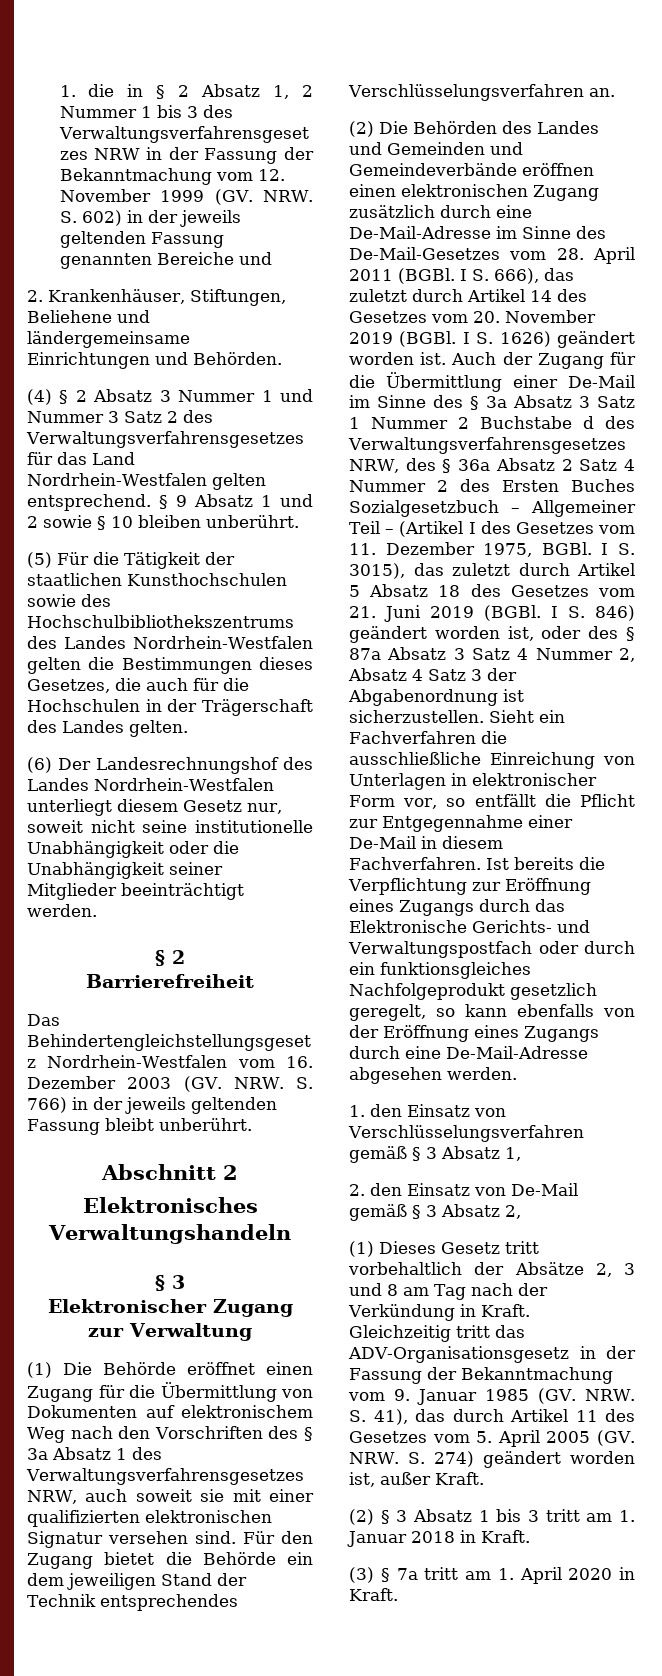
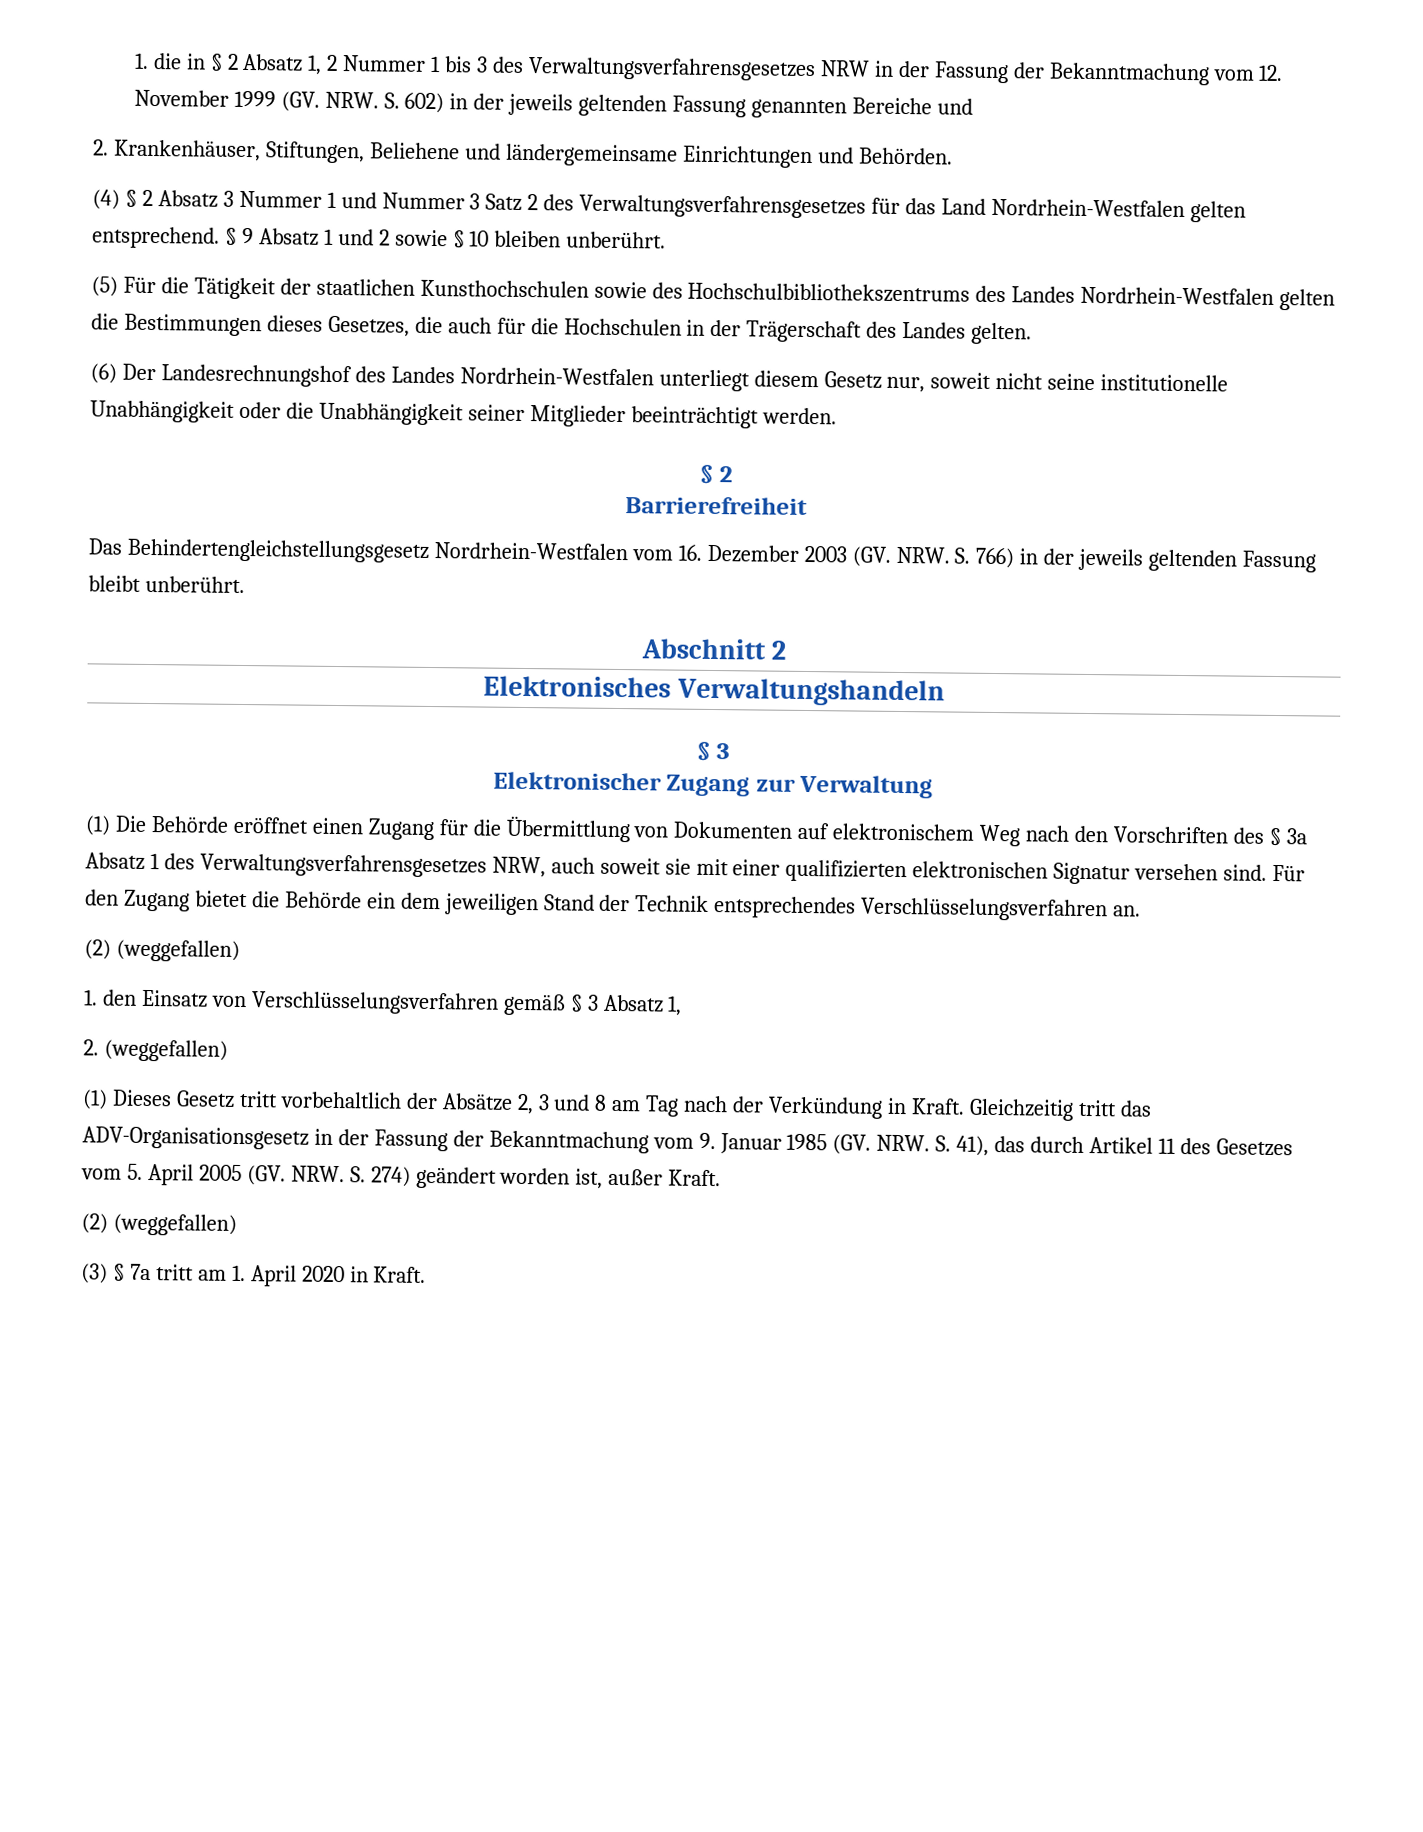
  Für den Zugang bietet die Behörde ein dem jeweiligen Stand der Technik entsprechendes Verschlüsselungsverfahren an.
- (2) Die Behörden des Landes und Gemeinden und Gemeindeverbände eröffnen einen elektronischen Zugang zusätzlich durch eine De-Mail-Adresse im Sinne des De-Mail-Gesetzes vom 28. April 2011 (BGBl. I S. 666), das zuletzt durch Artikel 14 des Gesetzes vom 20. November 2019 (BGBl. I S. 1626) geändert worden ist. Auch der Zugang für die Übermittlung einer De-Mail im Sinne des § 3a Absatz 3 Satz 1 Nummer 2 Buchstabe d des Verwaltungsverfahrensgesetzes NRW, des § 36a Absatz 2 Satz 4 Nummer 2 des Ersten Buches Sozialgesetzbuch – Allgemeiner Teil – (Artikel I des Gesetzes vom 11. Dezember 1975, BGBl. I S. 3015), das zuletzt durch Artikel 5 Absatz 18 des Gesetzes vom 21. Juni 2019 (BGBl. I S. 846) geändert worden ist, oder des § 87a Absatz 3 Satz 4 Nummer 2, Absatz 4 Satz 3 der Abgabenordnung ist sicherzustellen. Sieht ein Fachverfahren die ausschließliche Einreichung von Unterlagen in elektronischer Form vor, so entfällt die Pflicht zur Entgegennahme einer De-Mail in diesem Fachverfahren. Ist bereits die Verpflichtung zur Eröffnung eines Zugangs durch das Elektronische Gerichts- und Verwaltungspostfach oder durch ein funktionsgleiches Nachfolgeprodukt gesetzlich geregelt, so kann ebenfalls von der Eröffnung eines Zugangs durch eine De-Mail-Adresse abgesehen werden.
+ (2) (weggefallen)
- 2. den Einsatz von De-Mail gemäß § 3 Absatz 2,
+ 2. (weggefallen)
  Gleichzeitig tritt das ADV-Organisationsgesetz in der Fassung der Bekanntmachung vom 9. Januar 1985 (GV. NRW. S. 41), das durch Artikel 11 des Gesetzes vom 5. April 2005 (GV. NRW. S. 274) geändert worden ist, außer Kraft.
- (2) § 3 Absatz 1 bis 3 tritt am 1. Januar 2018 in Kraft.
+ (2) (weggefallen)

